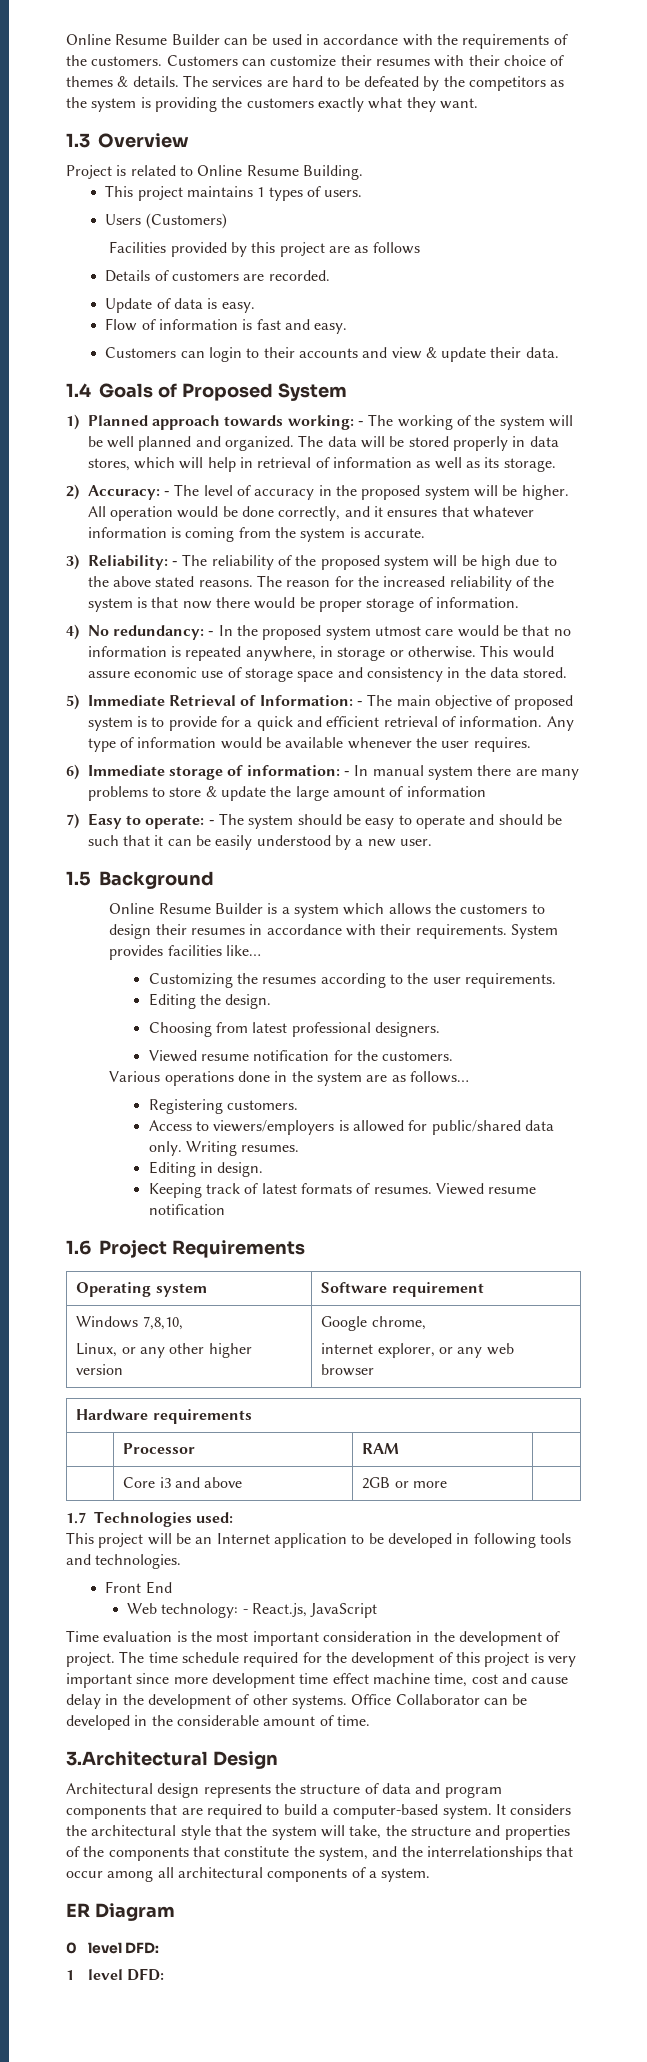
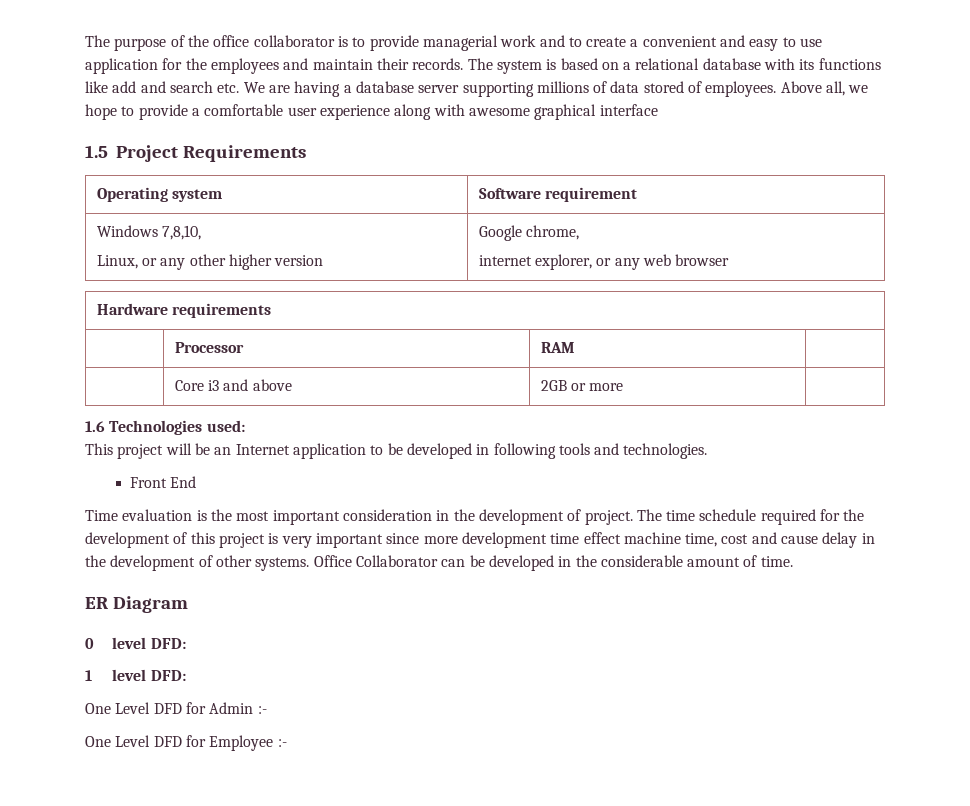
- Online Resume Builder can be used in accordance with the requirements of the customers. Customers can customize their resumes with their choice of themes & details. The services are hard to be defeated by the competitors as the system is providing the customers exactly what they want.
- 1.3 Overview
- Project is related to Online Resume Building.
- This project maintains 1 types of users.
- Users (Customers)
- Facilities provided by this project are as follows
- Details of customers are recorded.
- Update of data is easy.
- Flow of information is fast and easy.
- Customers can login to their accounts and view & update their data.
- 1.4 Goals of Proposed System
- 1) Planned approach towards working: - The working of the system will be well planned and organized. The data will be stored properly in data stores, which will help in retrieval of information as well as its storage.
- 2) Accuracy: - The level of accuracy in the proposed system will be higher. All operation would be done correctly, and it ensures that whatever information is coming from the system is accurate.
- 3) Reliability: - The reliability of the proposed system will be high due to the above stated reasons. The reason for the increased reliability of the system is that now there would be proper storage of information.
- 4) No redundancy: - In the proposed system utmost care would be that no information is repeated anywhere, in storage or otherwise. This would assure economic use of storage space and consistency in the data stored.
- 5) Immediate Retrieval of Information: - The main objective of proposed system is to provide for a quick and efficient retrieval of information. Any type of information would be available whenever the user requires.
- 6) Immediate storage of information: - In manual system there are many problems to store & update the large amount of information
- 7) Easy to operate: - The system should be easy to operate and should be such that it can be easily understood by a new user.
- 1.5 Background
- Online Resume Builder is a system which allows the customers to design their resumes in accordance with their requirements. System provides facilities like…
- Customizing the resumes according to the user requirements.
- Editing the design.
- Choosing from latest professional designers.
- Viewed resume notification for the customers.
- Various operations done in the system are as follows…
- Registering customers.
- Access to viewers/employers is allowed for public/shared data only. Writing resumes.
- Editing in design.
- Keeping track of latest formats of resumes. Viewed resume notification
- 1.6 Project Requirements
+ The purpose of the office collaborator is to provide managerial work and to create a convenient and easy to use application for the employees and maintain their records. The system is based on a relational database with its functions like add and search etc. We are having a database server supporting millions of data stored of employees. Above all, we hope to provide a comfortable user experience along with awesome graphical interface
+ 1.5 Project Requirements
- 1.7 Technologies used:
+ 1.6 Technologies used:
- Web technology: - React.js, JavaScript
- 3.Architectural Design
- Architectural design represents the structure of data and program components that are required to build a computer-based system. It considers the architectural style that the system will take, the structure and properties of the components that constitute the system, and the interrelationships that occur among all architectural components of a system.
+ One Level DFD for Admin :-
+ One Level DFD for Employee :-

